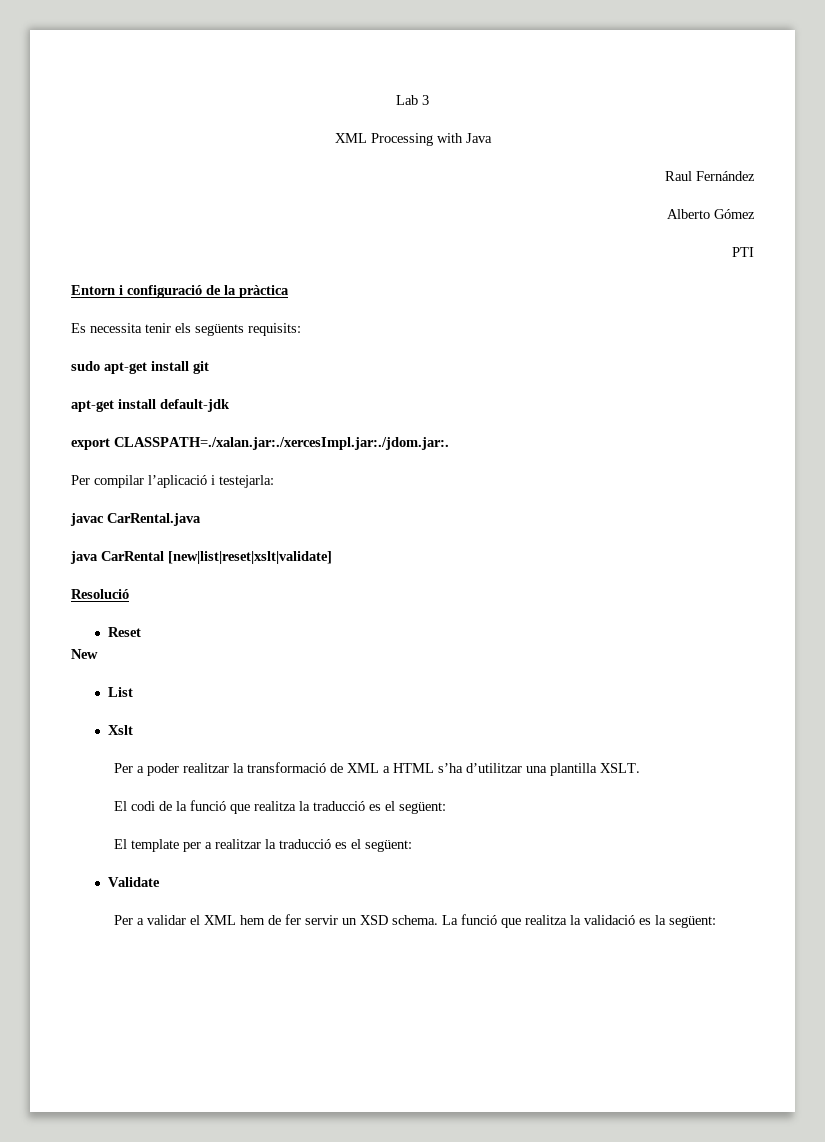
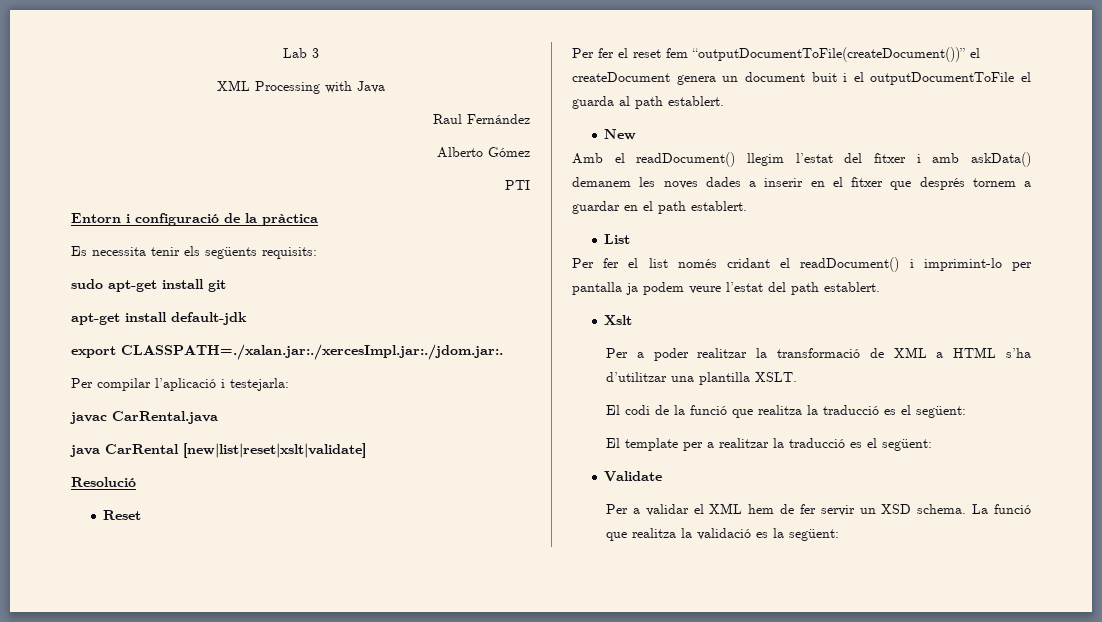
+ Per fer el reset fem “outputDocumentToFile(createDocument())” el createDocument genera un document buit i el outputDocumentToFile el guarda al path establert.
  New
+ Amb el readDocument() llegim l’estat del fitxer i amb askData() demanem les noves dades a inserir en el fitxer que després tornem a guardar en el path establert.
  List
+ Per fer el list només cridant el readDocument() i imprimint-lo per pantalla ja podem veure l’estat del path establert.

